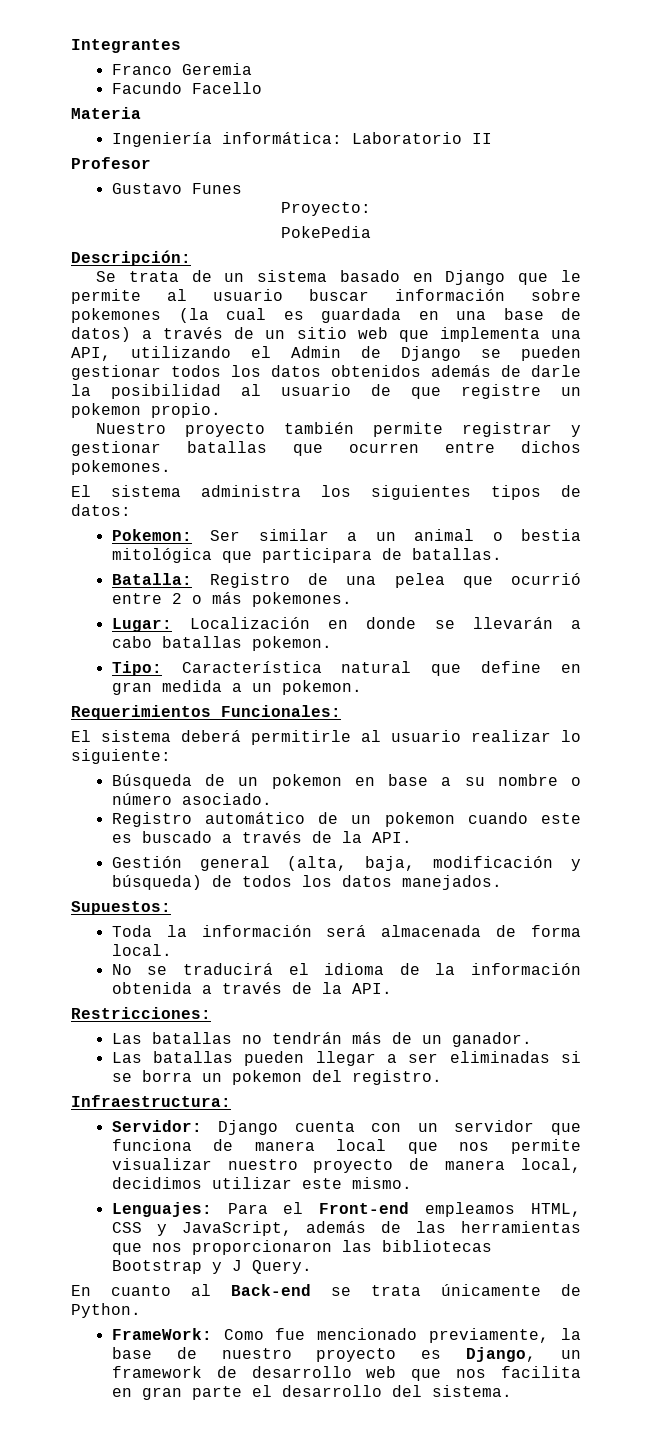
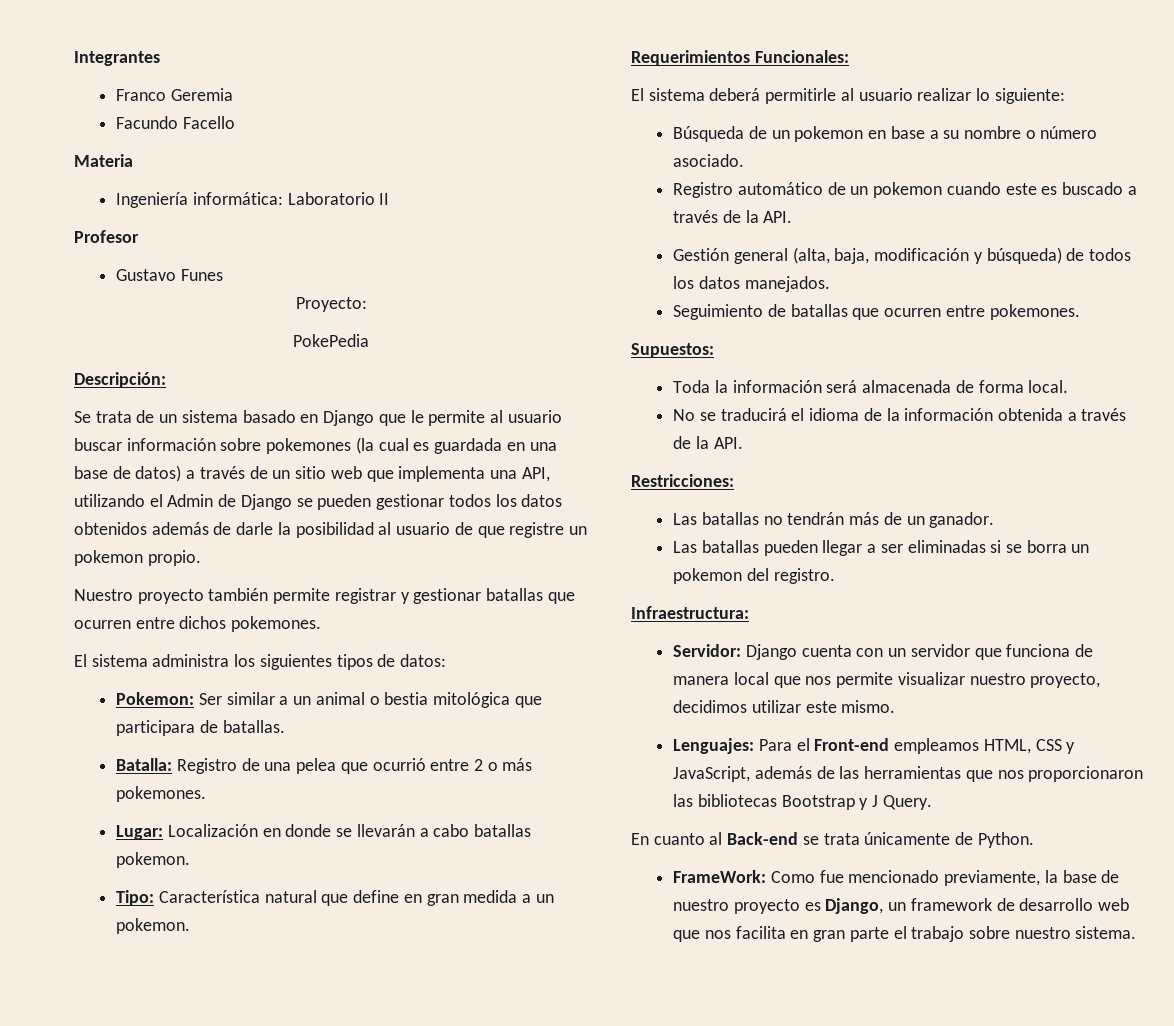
+ Seguimiento de batallas que ocurren entre pokemones.
- Servidor: Django cuenta con un servidor que funciona de manera local que nos permite visualizar nuestro proyecto de manera local, decidimos utilizar este mismo.
+ Servidor: Django cuenta con un servidor que funciona de manera local que nos permite visualizar nuestro proyecto, decidimos utilizar este mismo.
- FrameWork: Como fue mencionado previamente, la base de nuestro proyecto es Django, un framework de desarrollo web que nos facilita en gran parte el desarrollo del sistema.
+ FrameWork: Como fue mencionado previamente, la base de nuestro proyecto es Django, un framework de desarrollo web que nos facilita en gran parte el trabajo sobre nuestro sistema.

